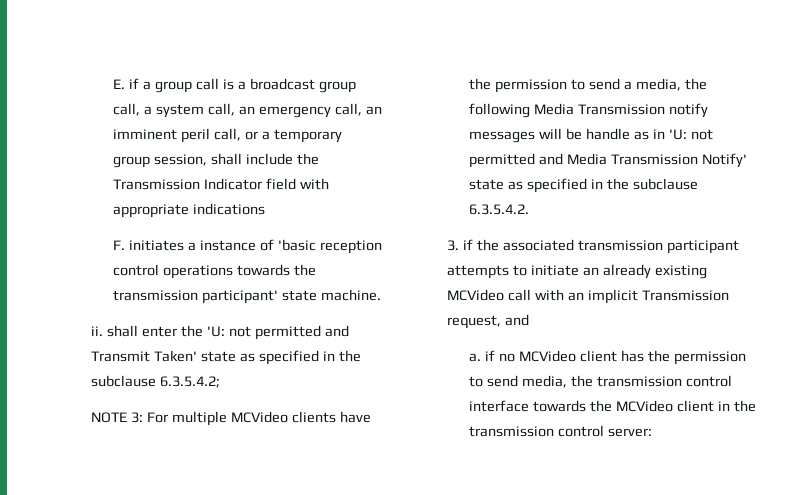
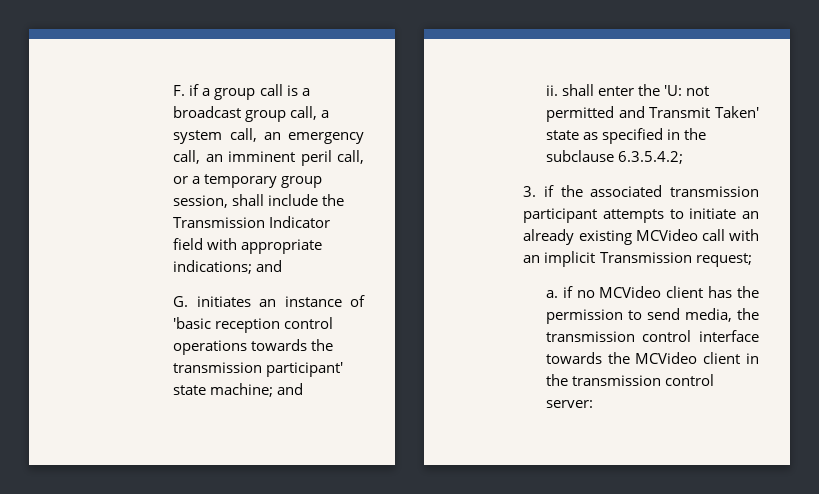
- E. if a group call is a broadcast group call, a system call, an emergency call, an imminent peril call, or a temporary group session, shall include the Transmission Indicator field with appropriate indications
- F. initiates a instance of 'basic reception control operations towards the transmission participant' state machine.
+ F. if a group call is a broadcast group call, a system call, an emergency call, an imminent peril call, or a temporary group session, shall include the Transmission Indicator field with appropriate indications; and
+ G. initiates an instance of 'basic reception control operations towards the transmission participant' state machine; and
- NOTE 3: For multiple MCVideo clients have the permission to send a media, the following Media Transmission notify messages will be handle as in 'U: not permitted and Media Transmission Notify' state as specified in the subclause 6.3.5.4.2.
- 3. if the associated transmission participant attempts to initiate an already existing MCVideo call with an implicit Transmission request, and
+ 3. if the associated transmission participant attempts to initiate an already existing MCVideo call with an implicit Transmission request;

